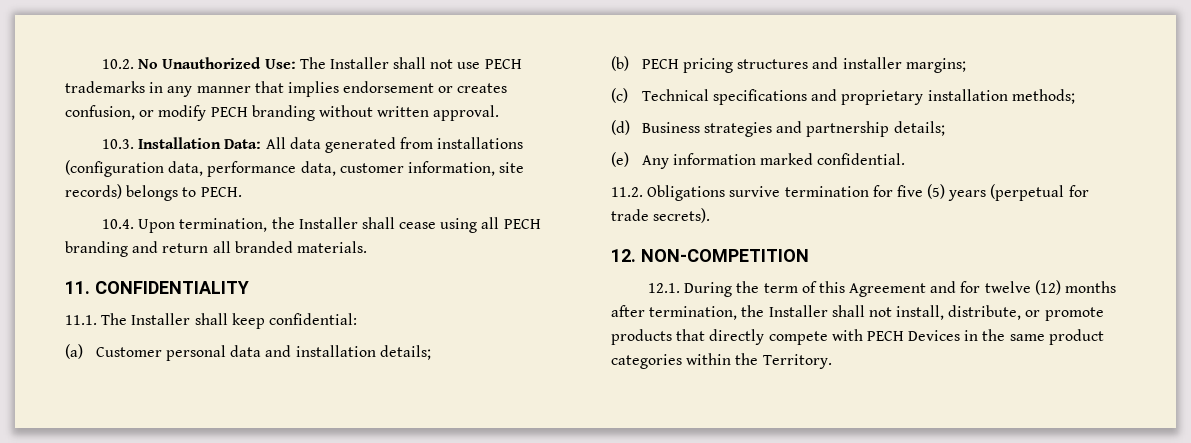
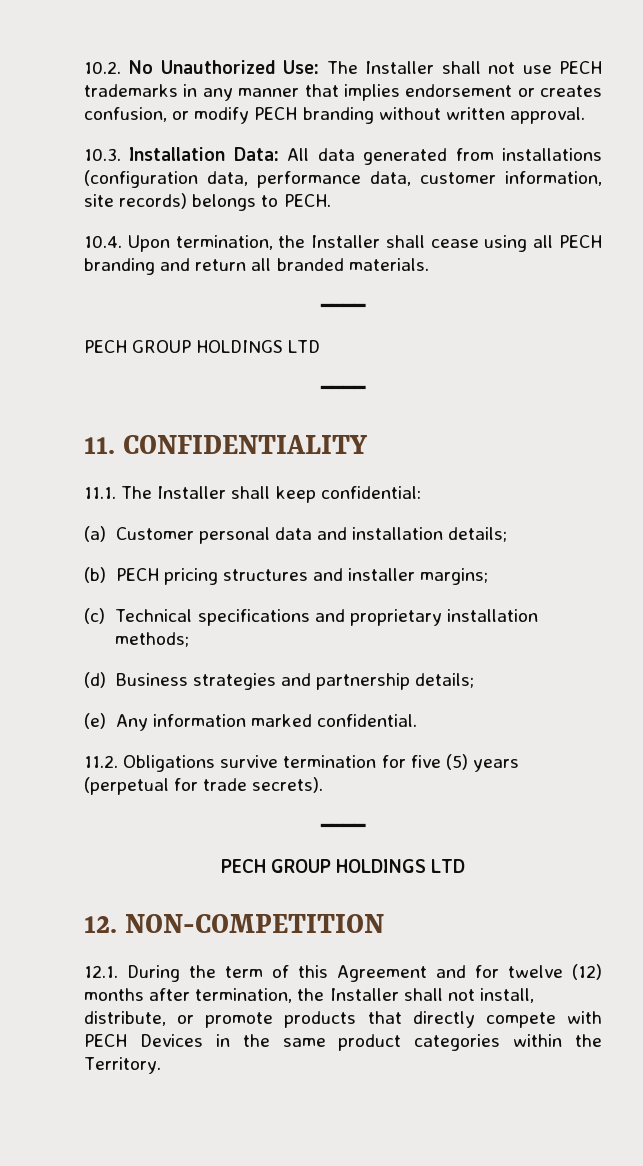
  10.4. Upon termination, the Installer shall cease using all PECH branding and return all branded materials.
+ ━━━━
+ PECH GROUP HOLDINGS LTD
+ ━━━━
  11.2. Obligations survive termination for five (5) years (perpetual for trade secrets).
+ ━━━━
+ PECH GROUP HOLDINGS LTD

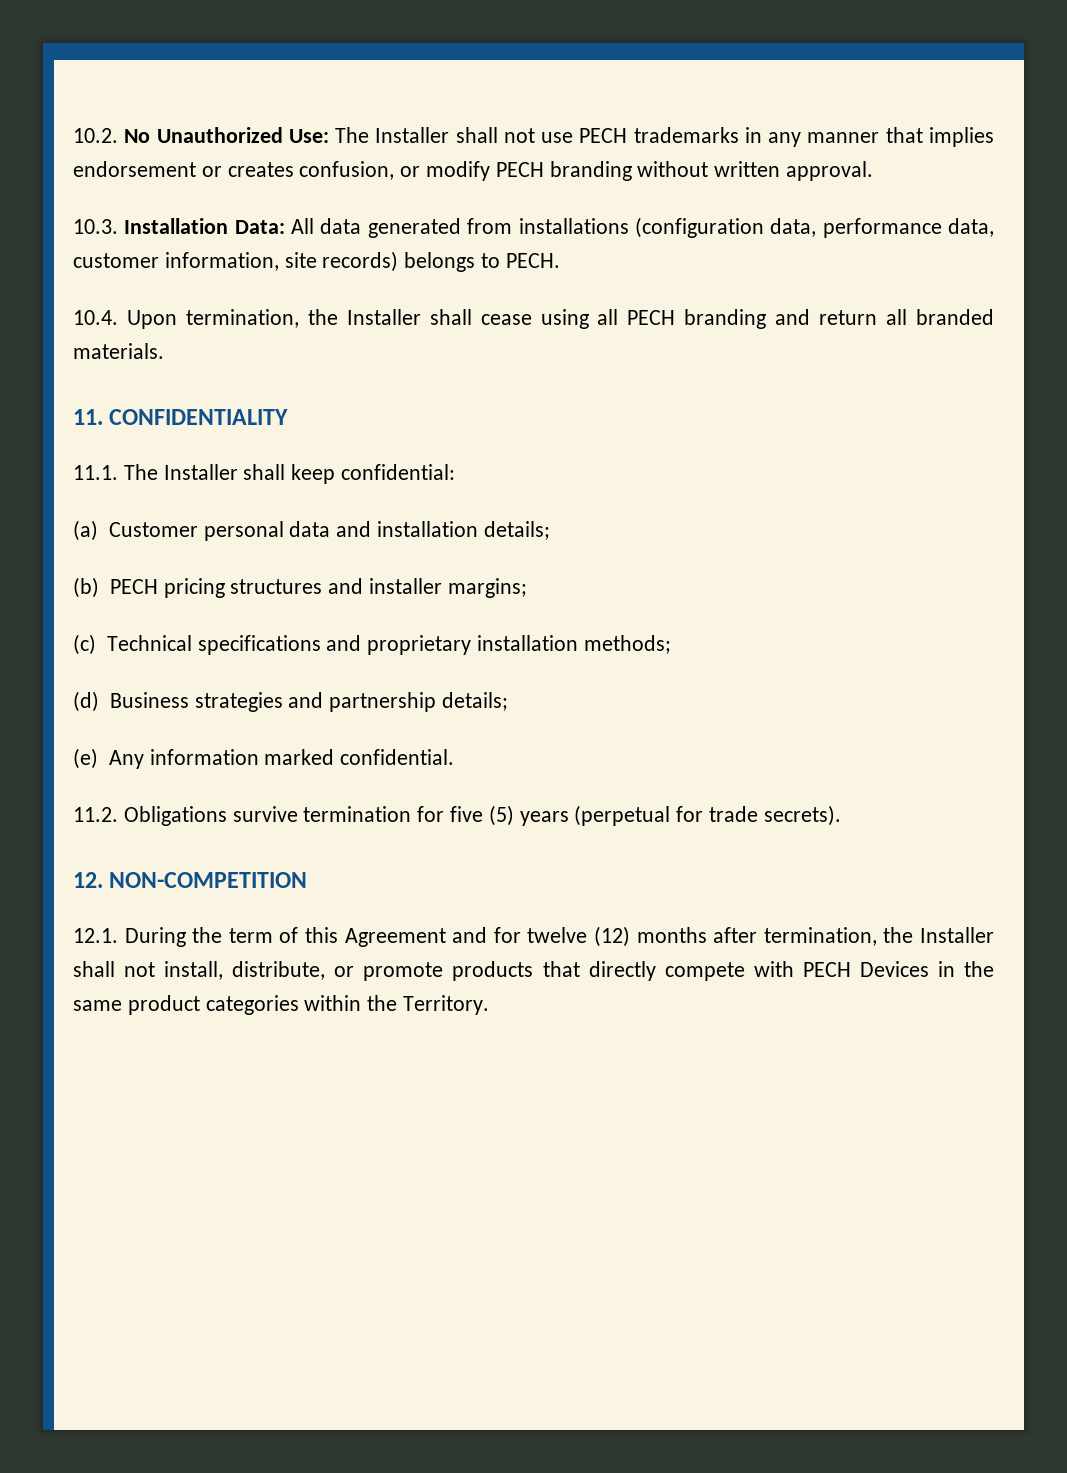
  10.4. Upon termination, the Installer shall cease using all PECH branding and return all branded materials.
- ━━━━
- PECH GROUP HOLDINGS LTD
- ━━━━
  11.2. Obligations survive termination for five (5) years (perpetual for trade secrets).
- ━━━━
- PECH GROUP HOLDINGS LTD

